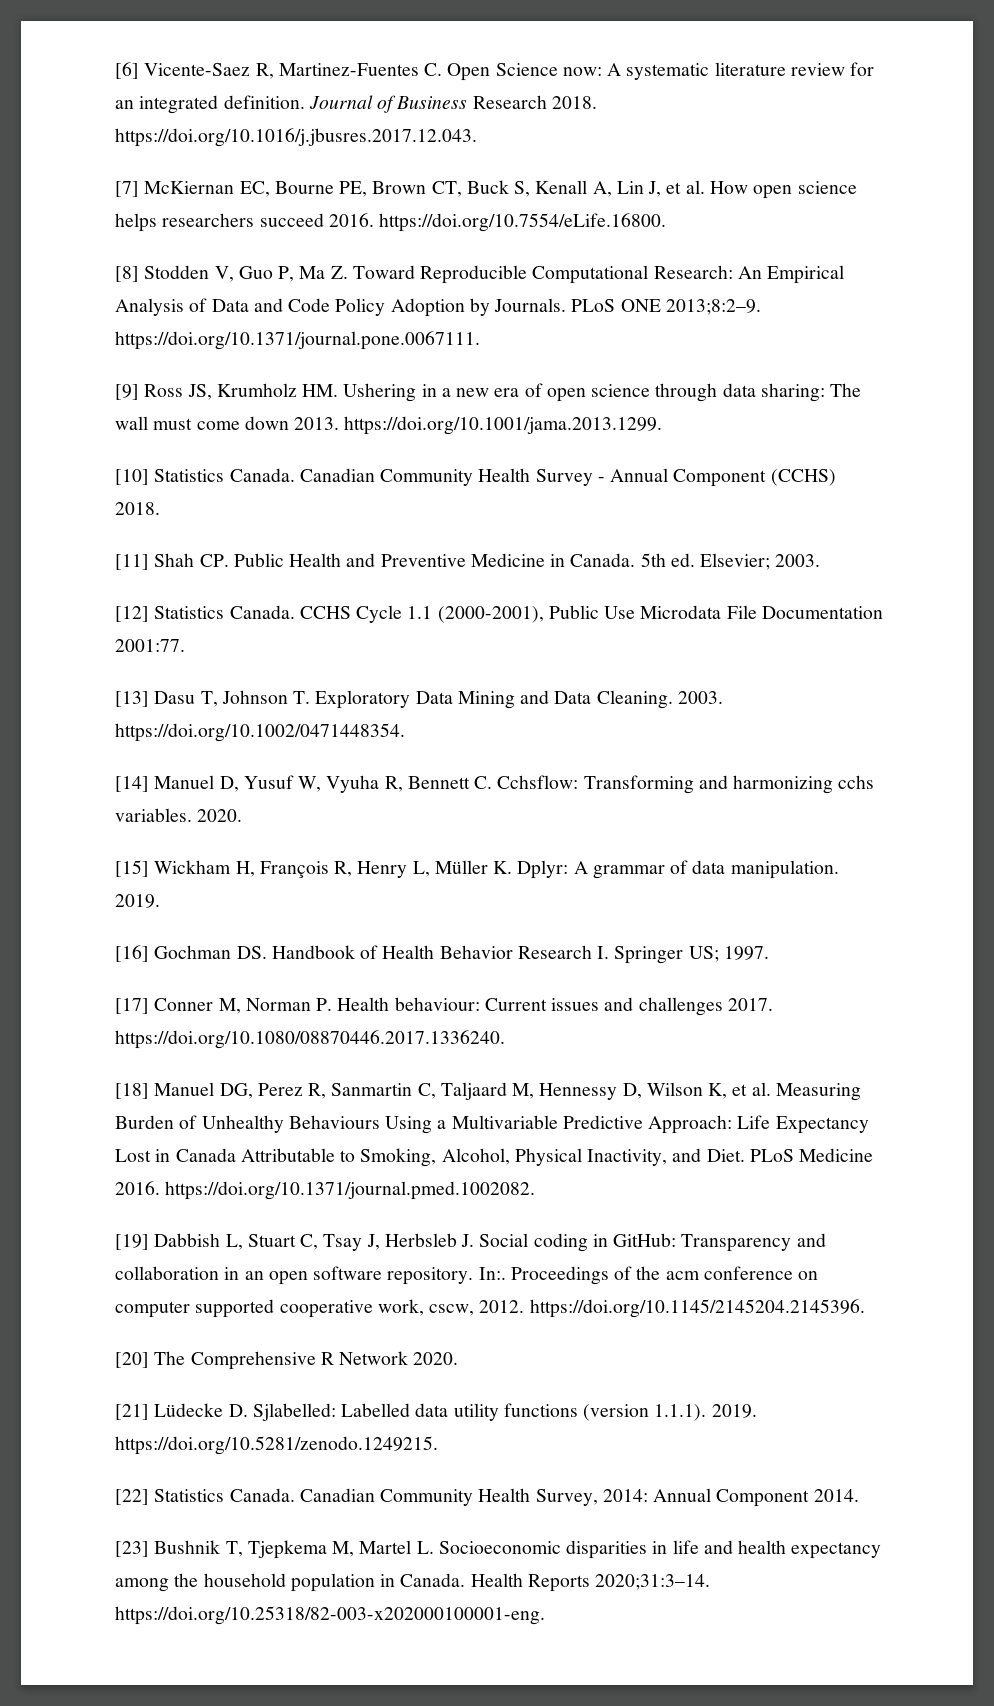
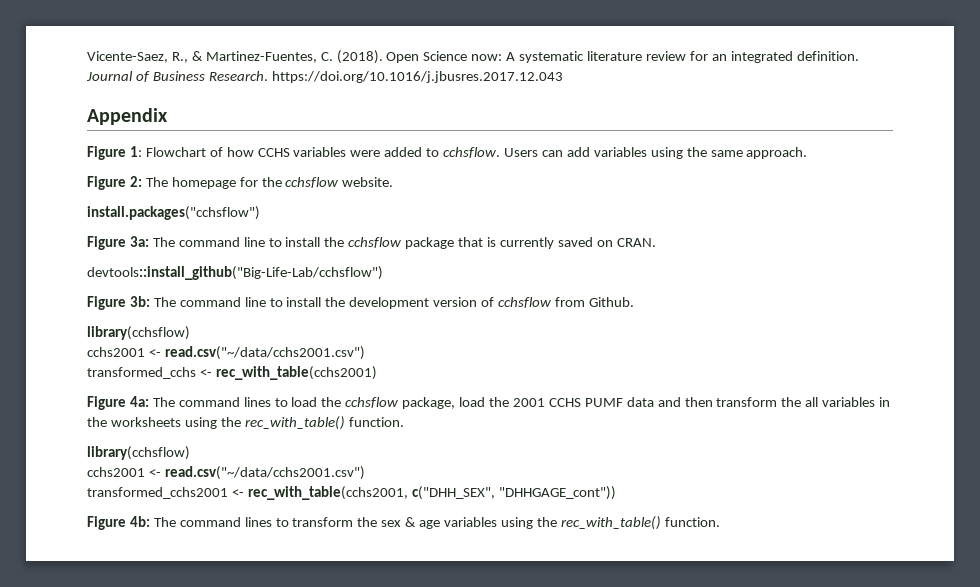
- [6] Vicente-Saez R, Martinez-Fuentes C. Open Science now: A systematic literature review for an integrated definition.
+ Vicente-Saez, R., & Martinez-Fuentes, C. (2018). Open Science now: A systematic literature review for an integrated definition.
- Journal of Business Research 2018. https://doi.org/10.1016/j.jbusres.2017.12.043.
- [7] McKiernan EC, Bourne PE, Brown CT, Buck S, Kenall A, Lin J, et al. How open science helps researchers succeed 2016. https://doi.org/10.7554/eLife.16800.
- [8] Stodden V, Guo P, Ma Z. Toward Reproducible Computational Research: An Empirical Analysis of Data and Code Policy Adoption by Journals. PLoS ONE 2013;8:2–9. https://doi.org/10.1371/journal.pone.0067111.
- [9] Ross JS, Krumholz HM. Ushering in a new era of open science through data sharing: The wall must come down 2013. https://doi.org/10.1001/jama.2013.1299.
- [10] Statistics Canada. Canadian Community Health Survey - Annual Component (CCHS) 2018.
- [11] Shah CP. Public Health and Preventive Medicine in Canada. 5th ed. Elsevier; 2003.
- [12] Statistics Canada. CCHS Cycle 1.1 (2000-2001), Public Use Microdata File Documentation 2001:77.
- [13] Dasu T, Johnson T. Exploratory Data Mining and Data Cleaning. 2003. https://doi.org/10.1002/0471448354.
- [14] Manuel D, Yusuf W, Vyuha R, Bennett C. Cchsflow: Transforming and harmonizing cchs variables. 2020.
- [15] Wickham H, François R, Henry L, Müller K. Dplyr: A grammar of data manipulation. 2019.
- [16] Gochman DS. Handbook of Health Behavior Research I. Springer US; 1997.
- [17] Conner M, Norman P. Health behaviour: Current issues and challenges 2017. https://doi.org/10.1080/08870446.2017.1336240.
- [18] Manuel DG, Perez R, Sanmartin C, Taljaard M, Hennessy D, Wilson K, et al. Measuring Burden of Unhealthy Behaviours Using a Multivariable Predictive Approach: Life Expectancy Lost in Canada Attributable to Smoking, Alcohol, Physical Inactivity, and Diet. PLoS Medicine 2016. https://doi.org/10.1371/journal.pmed.1002082.
- [19] Dabbish L, Stuart C, Tsay J, Herbsleb J. Social coding in GitHub: Transparency and collaboration in an open software repository. In:. Proceedings of the acm conference on computer supported cooperative work, cscw, 2012. https://doi.org/10.1145/2145204.2145396.
- [20] The Comprehensive R Network 2020.
- [21] Lüdecke D. Sjlabelled: Labelled data utility functions (version 1.1.1). 2019. https://doi.org/10.5281/zenodo.1249215.
- [22] Statistics Canada. Canadian Community Health Survey, 2014: Annual Component 2014.
- [23] Bushnik T, Tjepkema M, Martel L. Socioeconomic disparities in life and health expectancy among the household population in Canada. Health Reports 2020;31:3–14. https://doi.org/10.25318/82-003-x202000100001-eng.
+ Journal of Business Research. https://doi.org/10.1016/j.jbusres.2017.12.043
+ Appendix
+ Figure 1: Flowchart of how CCHS variables were added to cchsflow. Users can add variables using the same approach.
+ Figure 2: The homepage for the cchsflow website.
+ install.packages("cchsflow")
+ Figure 3a: The command line to install the cchsflow package that is currently saved on CRAN.
+ devtools::install_github("Big-Life-Lab/cchsflow")
+ Figure 3b: The command line to install the development version of cchsflow from Github.
+ library(cchsflow)
+ cchs2001 <- read.csv("~/data/cchs2001.csv")
+ transformed_cchs <- rec_with_table(cchs2001)
+ Figure 4a: The command lines to load the cchsflow package, load the 2001 CCHS PUMF data and then transform the all variables in the worksheets using the rec_with_table() function.
+ library(cchsflow)
+ cchs2001 <- read.csv("~/data/cchs2001.csv")
+ transformed_cchs2001 <- rec_with_table(cchs2001, c("DHH_SEX", "DHHGAGE_cont"))
+ Figure 4b: The command lines to transform the sex & age variables using the rec_with_table() function.

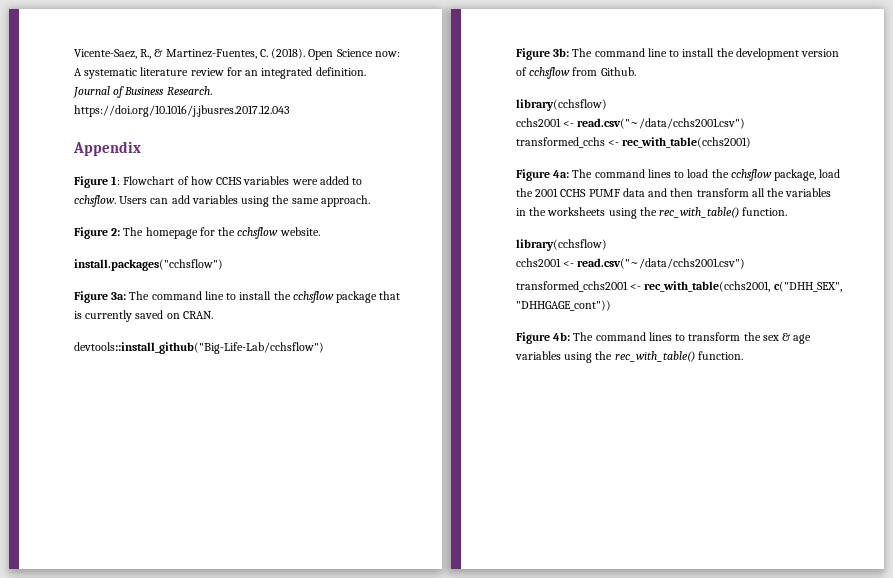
- Figure 4a: The command lines to load the cchsflow package, load the 2001 CCHS PUMF data and then transform the all variables in the worksheets using the rec_with_table() function.
+ Figure 4a: The command lines to load the cchsflow package, load the 2001 CCHS PUMF data and then transform all the variables in the worksheets using the rec_with_table() function.

